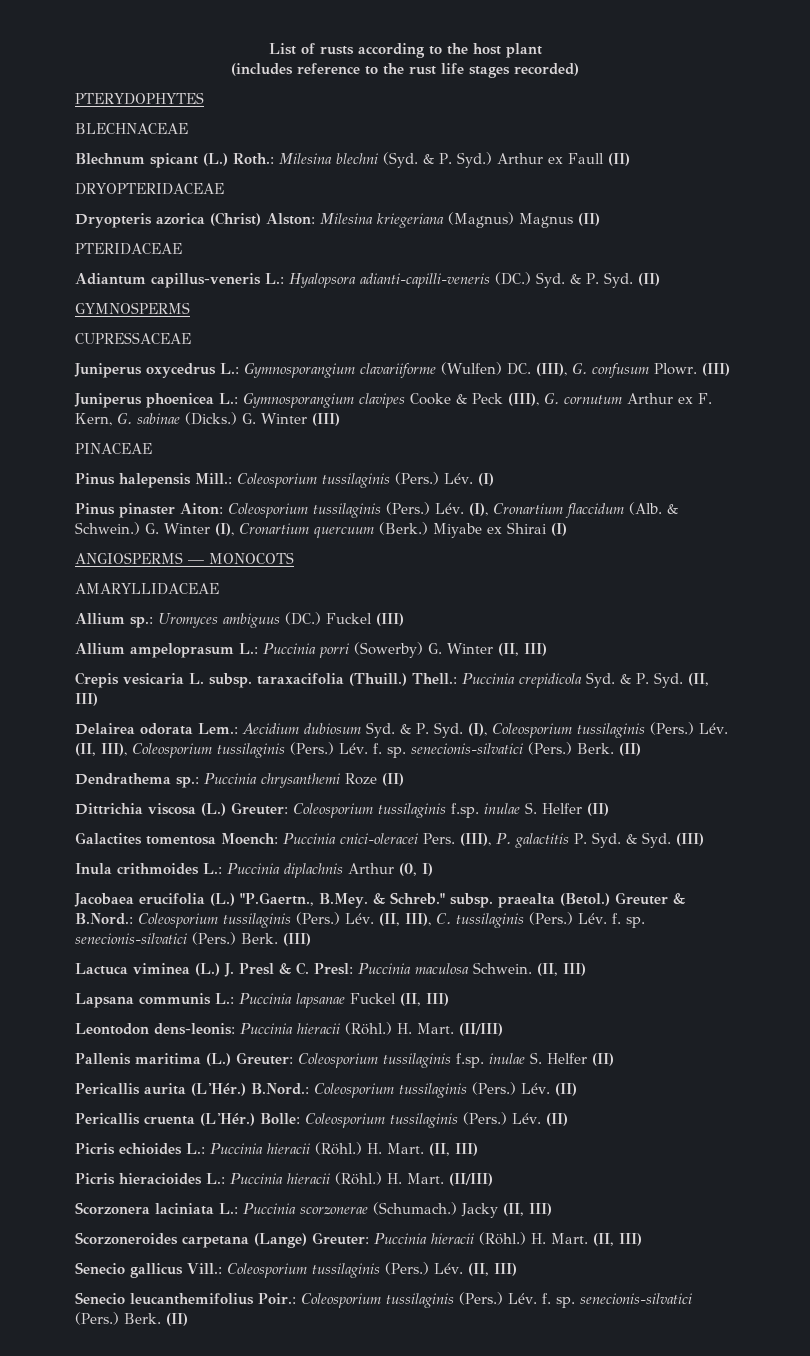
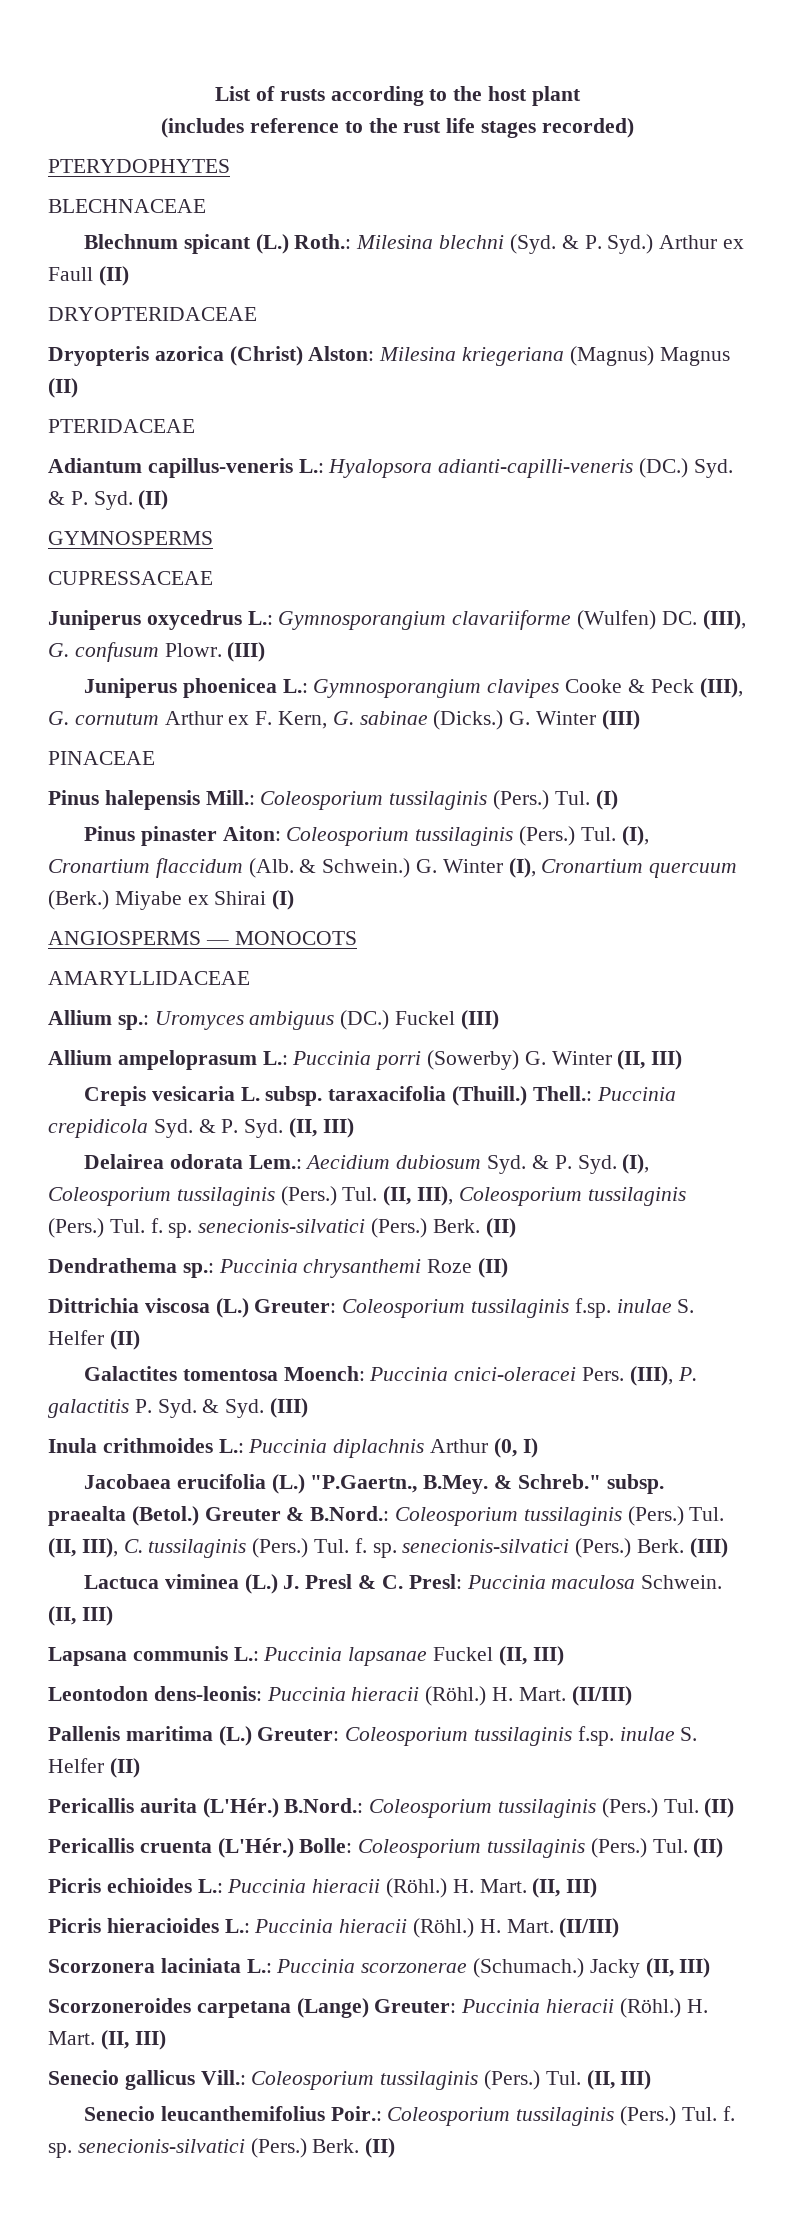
- Lév. (I)
+ Tul. (I)
- Lév. (I), Cronartium flaccidum (Alb. & Schwein.)
+ Tul. (I), Cronartium flaccidum (Alb. & Schwein.)
- Lév. (II, III), Coleosporium tussilaginis (Pers.) Lév. f. sp. senecionis-silvatici (Pers.)
+ Tul. (II, III), Coleosporium tussilaginis (Pers.) Tul. f. sp. senecionis-silvatici (Pers.)
- Lév. (II, III), C. tussilaginis (Pers.) Lév. f. sp. senecionis-silvatici (Pers.)
+ Tul. (II, III), C. tussilaginis (Pers.) Tul. f. sp. senecionis-silvatici (Pers.)
- B.Nord.: Coleosporium tussilaginis (Pers.) Lév. (II)
+ B.Nord.: Coleosporium tussilaginis (Pers.) Tul. (II)
- Bolle: Coleosporium tussilaginis (Pers.) Lév. (II)
+ Bolle: Coleosporium tussilaginis (Pers.) Tul. (II)
- Lév. (II, III)
+ Tul. (II, III)
- Senecio leucanthemifolius Poir.: Coleosporium tussilaginis (Pers.) Lév. f. sp. senecionis-silvatici (Pers.)
+ Senecio leucanthemifolius Poir.: Coleosporium tussilaginis (Pers.) Tul. f. sp. senecionis-silvatici (Pers.)

